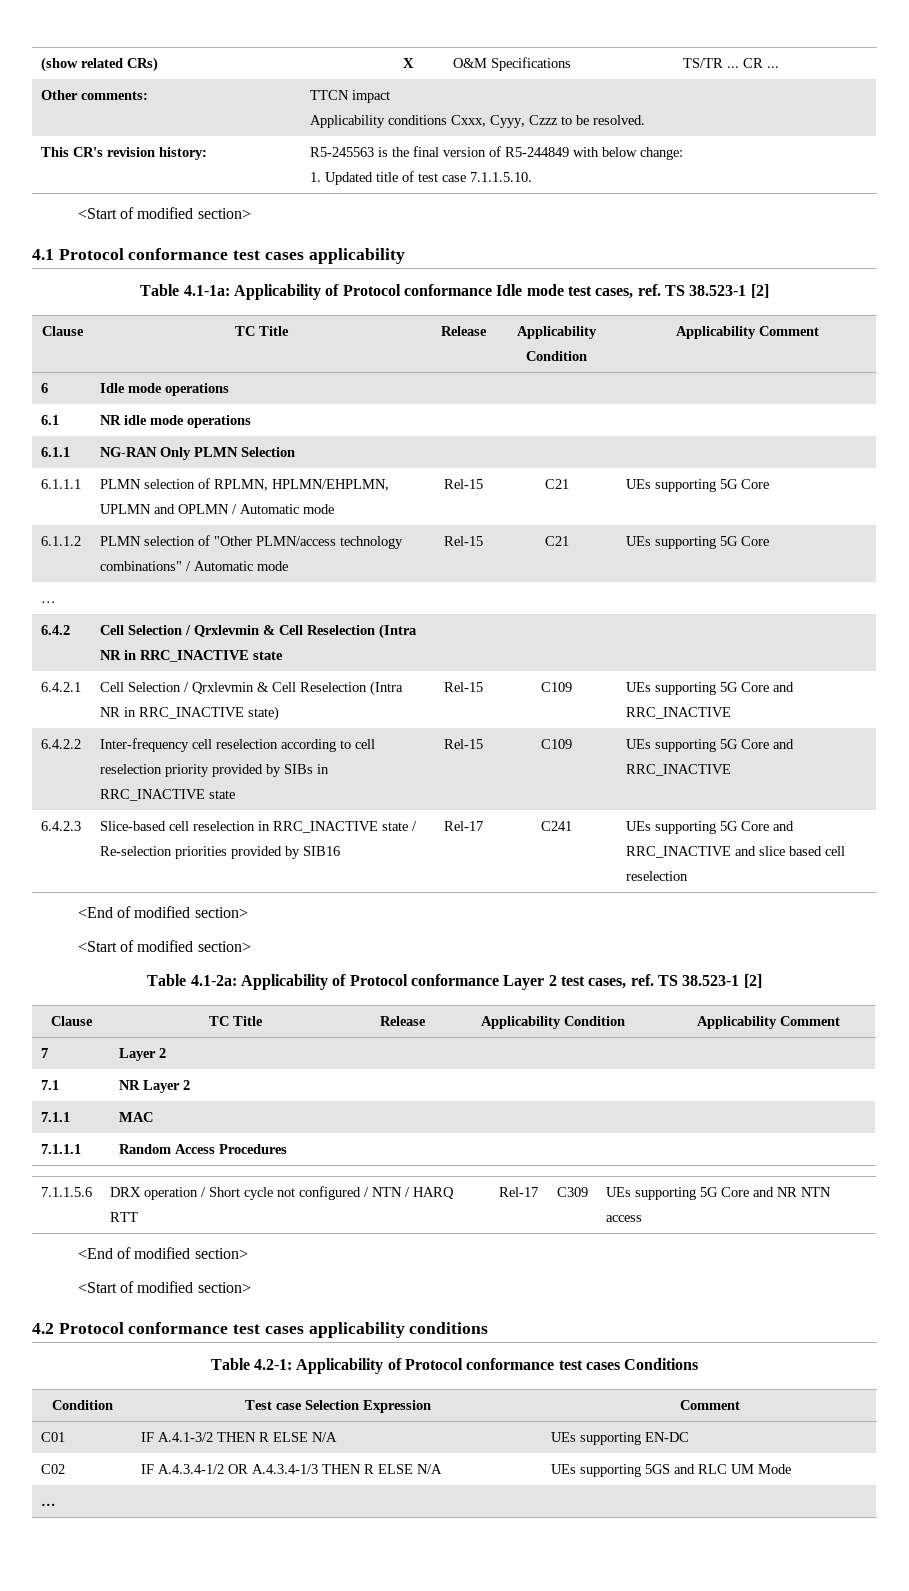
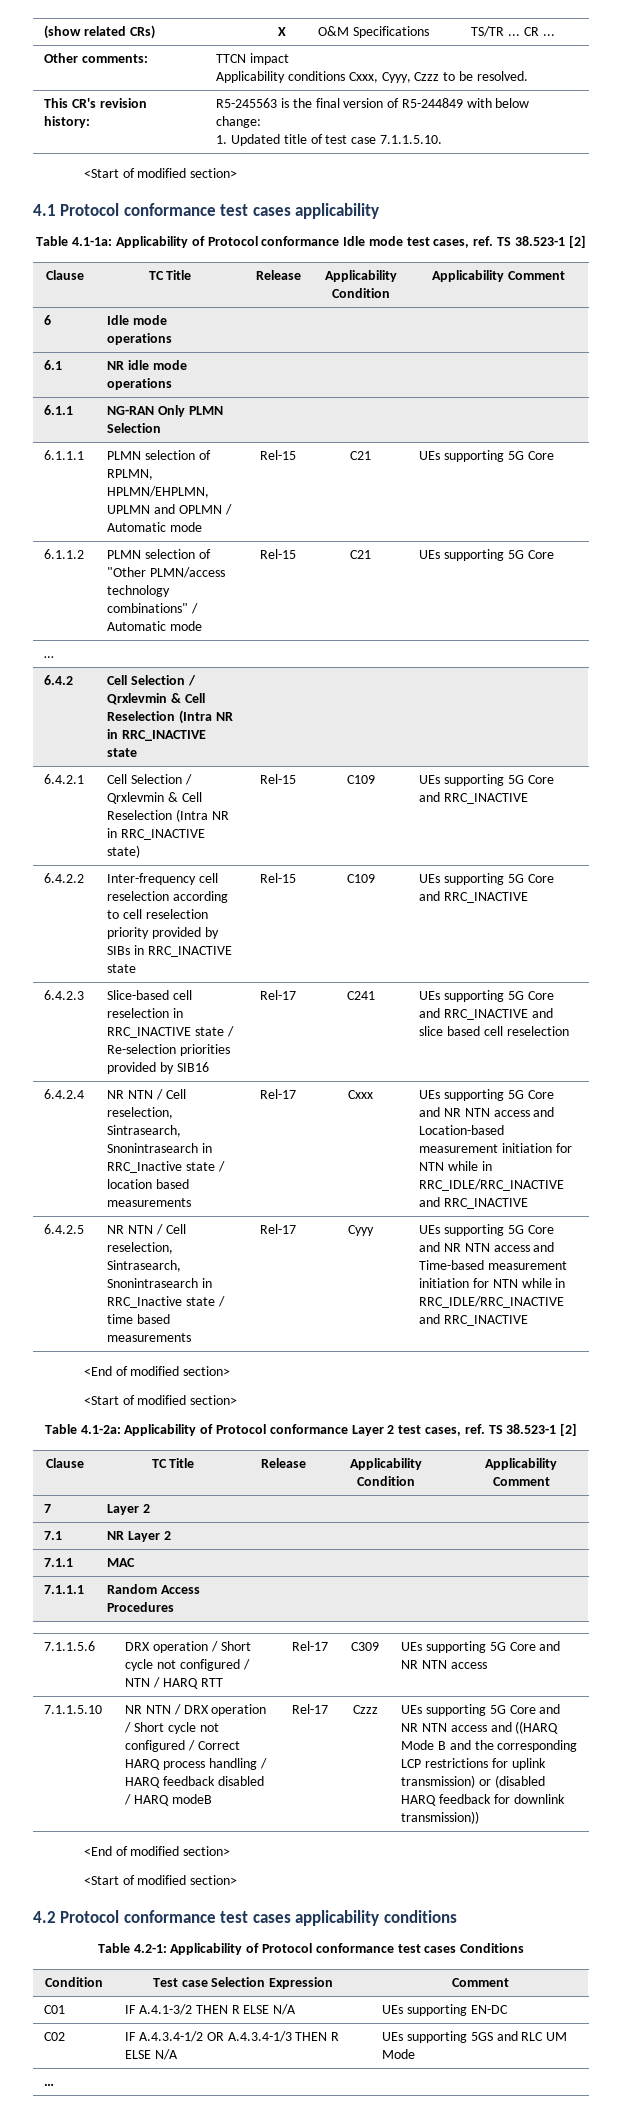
+ 6.4.2.4 | NR NTN / Cell reselection, Sintrasearch, Snonintrasearch in RRC_Inactive state / location based measurements | Rel-17 | Cxxx | UEs supporting 5G Core and NR NTN access and Location-based measurement initiation for NTN while in RRC_IDLE/RRC_INACTIVE and RRC_INACTIVE
+ 6.4.2.5 | NR NTN / Cell reselection, Sintrasearch, Snonintrasearch in RRC_Inactive state / time based measurements | Rel-17 | Cyyy | UEs supporting 5G Core and NR NTN access and Time-based measurement initiation for NTN while in RRC_IDLE/RRC_INACTIVE and RRC_INACTIVE
+ 7.1.1.5.10 | NR NTN / DRX operation / Short cycle not configured / Correct HARQ process handling / HARQ feedback disabled / HARQ modeB | Rel-17 | Czzz | UEs supporting 5G Core and NR NTN access and ((HARQ Mode B and the corresponding LCP restrictions for uplink transmission) or (disabled HARQ feedback for downlink transmission))

